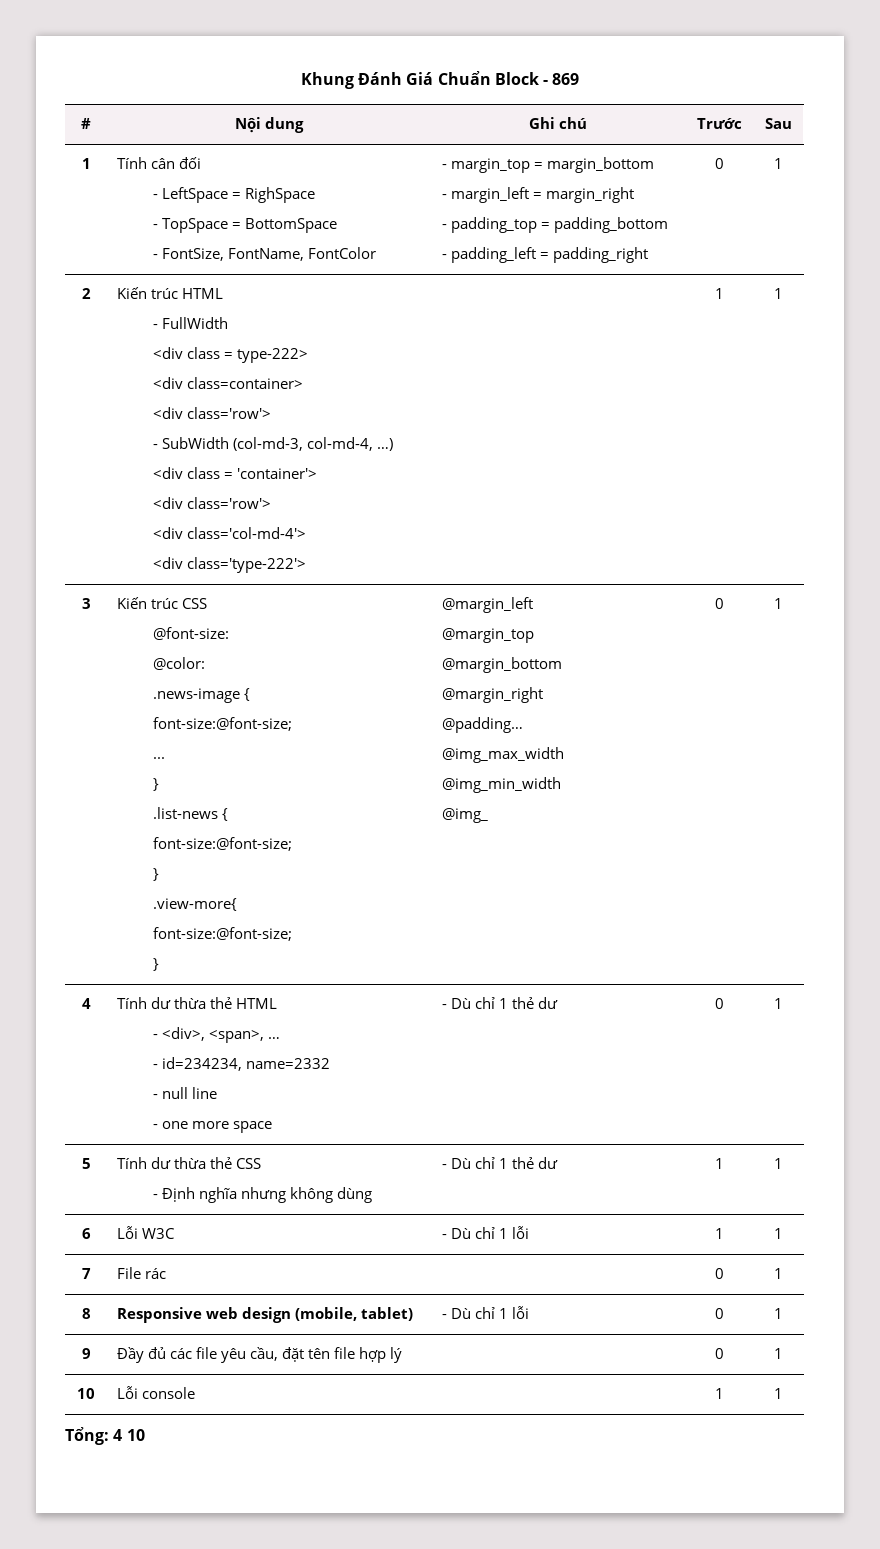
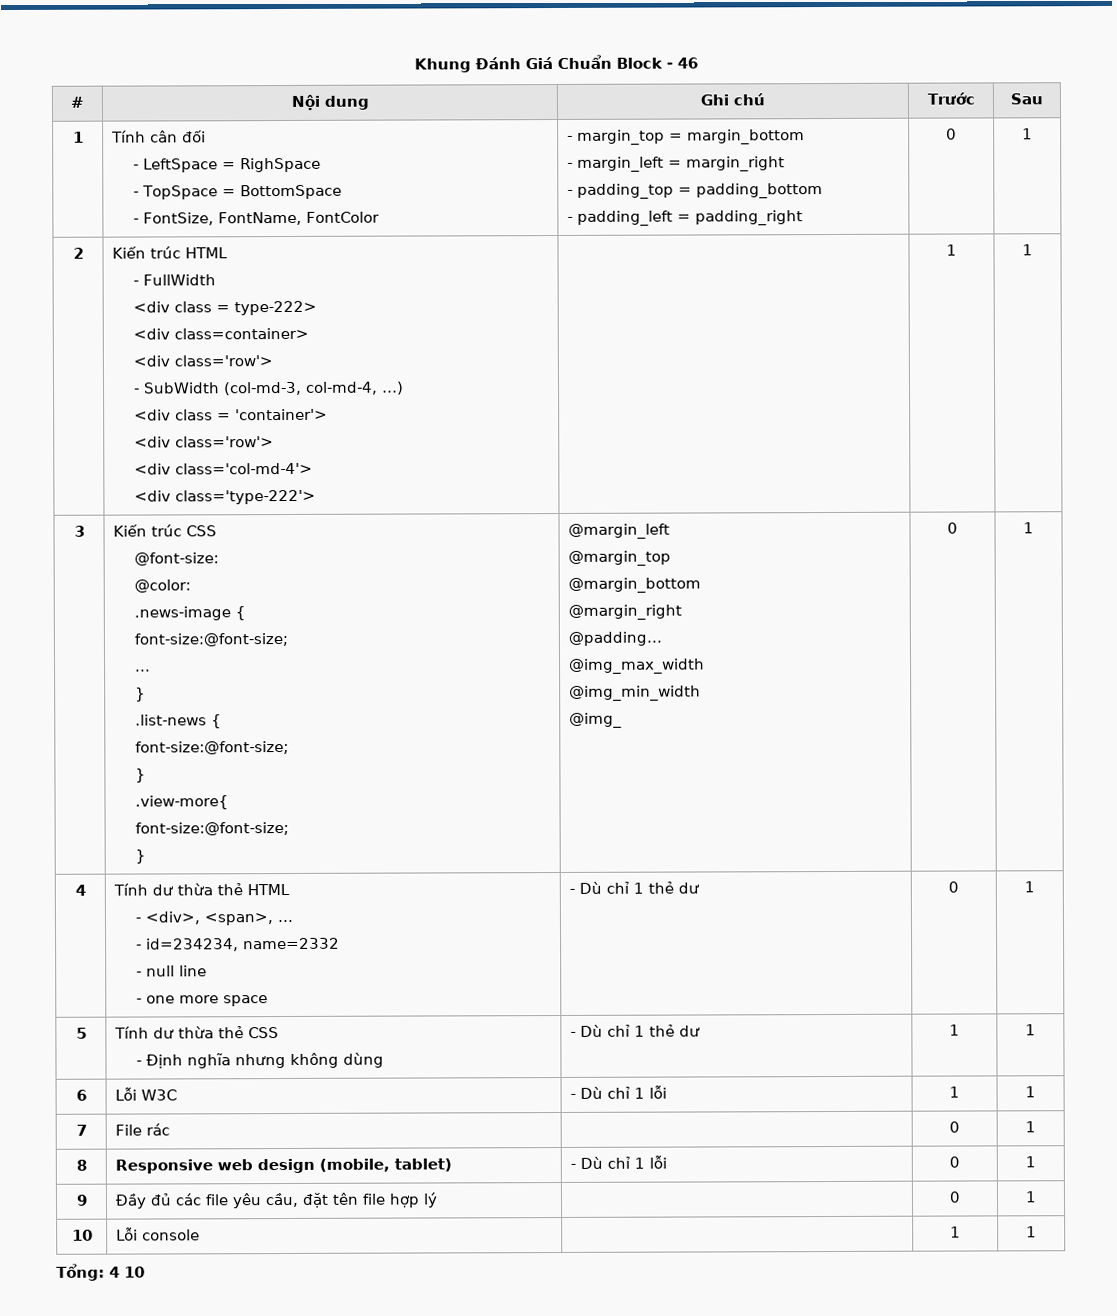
- Khung Đánh Giá Chuẩn Block - 869
+ Khung Đánh Giá Chuẩn Block - 46

